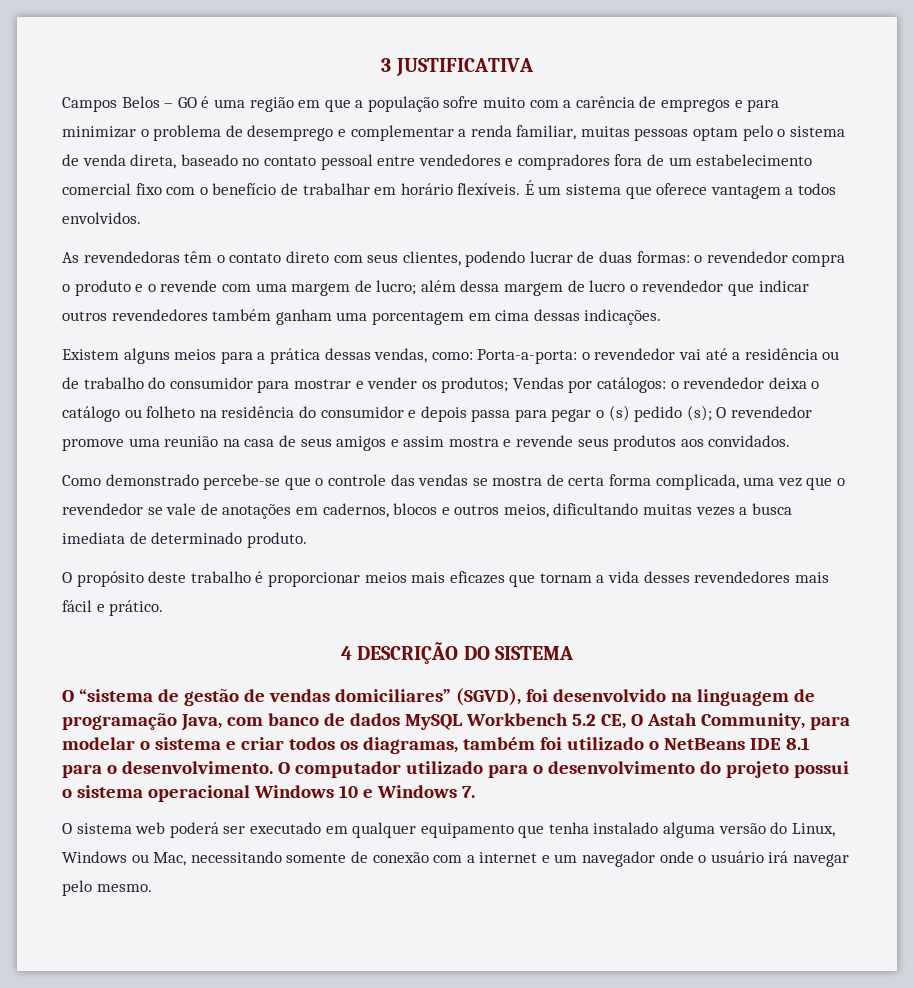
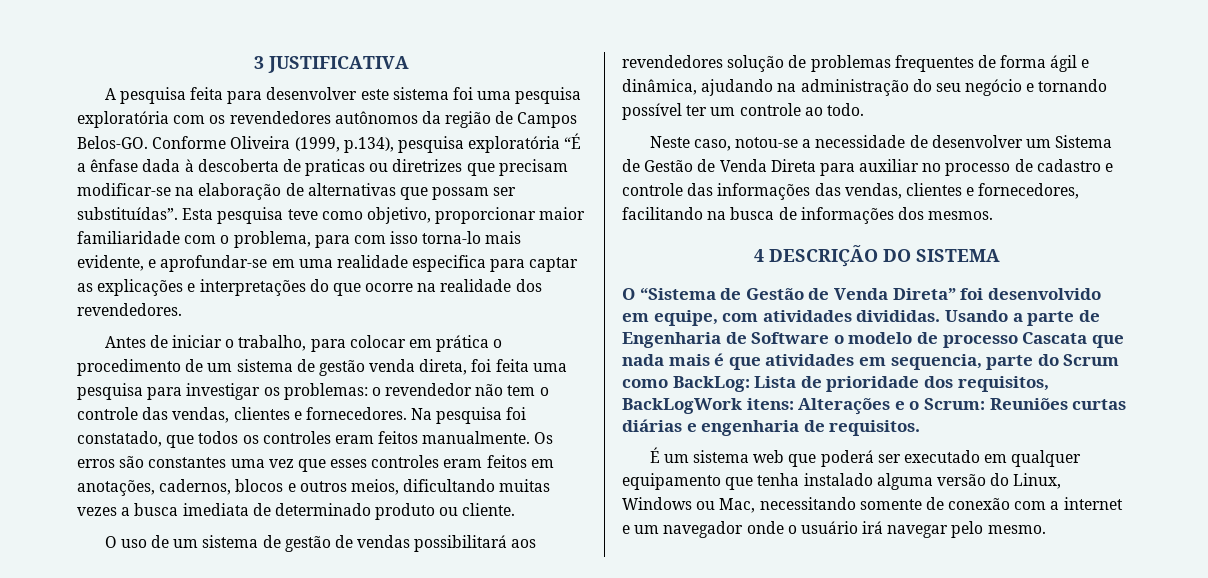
- Campos Belos – GO é uma região em que a população sofre muito com a carência de empregos e para minimizar o problema de desemprego e complementar a renda familiar, muitas pessoas optam pelo o sistema de venda direta, baseado no contato pessoal entre vendedores e compradores fora de um estabelecimento comercial fixo com o benefício de trabalhar em horário flexíveis. É um sistema que oferece vantagem a todos envolvidos.
- As revendedoras têm o contato direto com seus clientes, podendo lucrar de duas formas: o revendedor compra o produto e o revende com uma margem de lucro; além dessa margem de lucro o revendedor que indicar outros revendedores também ganham uma porcentagem em cima dessas indicações.
- Existem alguns meios para a prática dessas vendas, como: Porta-a-porta: o revendedor vai até a residência ou de trabalho do consumidor para mostrar e vender os produtos; Vendas por catálogos: o revendedor deixa o catálogo ou folheto na residência do consumidor e depois passa para pegar o (s) pedido (s); O revendedor promove uma reunião na casa de seus amigos e assim mostra e revende seus produtos aos convidados.
- Como demonstrado percebe-se que o controle das vendas se mostra de certa forma complicada, uma vez que o revendedor se vale de anotações em cadernos, blocos e outros meios, dificultando muitas vezes a busca imediata de determinado produto.
- O propósito deste trabalho é proporcionar meios mais eficazes que tornam a vida desses revendedores mais fácil e prático.
+ A pesquisa feita para desenvolver este sistema foi uma pesquisa exploratória com os revendedores autônomos da região de Campos Belos-GO. Conforme Oliveira (1999, p.134), pesquisa exploratória “É a ênfase dada à descoberta de praticas ou diretrizes que precisam modificar-se na elaboração de alternativas que possam ser substituídas”. Esta pesquisa teve como objetivo, proporcionar maior familiaridade com o problema, para com isso torna-lo mais evidente, e aprofundar-se em uma realidade especifica para captar as explicações e interpretações do que ocorre na realidade dos revendedores.
+ Antes de iniciar o trabalho, para colocar em prática o procedimento de um sistema de gestão venda direta, foi feita uma pesquisa para investigar os problemas: o revendedor não tem o controle das vendas, clientes e fornecedores. Na pesquisa foi constatado, que todos os controles eram feitos manualmente. Os erros são constantes uma vez que esses controles eram feitos em anotações, cadernos, blocos e outros meios, dificultando muitas vezes a busca imediata de determinado produto ou cliente.
+ O uso de um sistema de gestão de vendas possibilitará aos revendedores solução de problemas frequentes de forma ágil e dinâmica, ajudando na administração do seu negócio e tornando possível ter um controle ao todo.
+ Neste caso, notou-se a necessidade de desenvolver um Sistema de Gestão de Venda Direta para auxiliar no processo de cadastro e controle das informações das vendas, clientes e fornecedores, facilitando na busca de informações dos mesmos.
- O “sistema de gestão de vendas domiciliares” (SGVD), foi desenvolvido na linguagem de programação Java, com banco de dados MySQL Workbench 5.2 CE, O Astah Community, para modelar o sistema e criar todos os diagramas, também foi utilizado o NetBeans IDE 8.1 para o desenvolvimento. O computador utilizado para o desenvolvimento do projeto possui o sistema operacional Windows 10 e Windows 7.
- O sistema web poderá ser executado em qualquer equipamento que tenha instalado alguma versão do Linux, Windows ou Mac, necessitando somente de conexão com a internet e um navegador onde o usuário irá navegar pelo mesmo.
+ O “Sistema de Gestão de Venda Direta” foi desenvolvido em equipe, com atividades divididas. Usando a parte de Engenharia de Software o modelo de processo Cascata que nada mais é que atividades em sequencia, parte do Scrum como BackLog: Lista de prioridade dos requisitos, BackLogWork itens: Alterações e o Scrum: Reuniões curtas diárias e engenharia de requisitos.
+ É um sistema web que poderá ser executado em qualquer equipamento que tenha instalado alguma versão do Linux, Windows ou Mac, necessitando somente de conexão com a internet e um navegador onde o usuário irá navegar pelo mesmo.

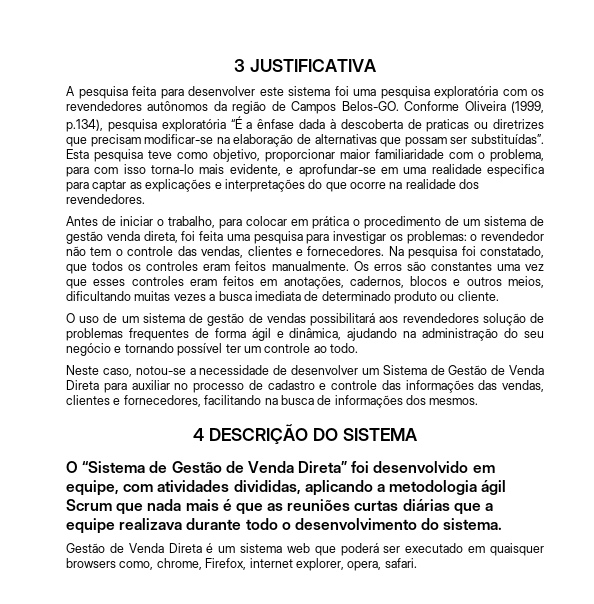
- O “Sistema de Gestão de Venda Direta” foi desenvolvido em equipe, com atividades divididas. Usando a parte de Engenharia de Software o modelo de processo Cascata que nada mais é que atividades em sequencia, parte do Scrum como BackLog: Lista de prioridade dos requisitos, BackLogWork itens: Alterações e o Scrum: Reuniões curtas diárias e engenharia de requisitos.
- É um sistema web que poderá ser executado em qualquer equipamento que tenha instalado alguma versão do Linux, Windows ou Mac, necessitando somente de conexão com a internet e um navegador onde o usuário irá navegar pelo mesmo.
+ O “Sistema de Gestão de Venda Direta” foi desenvolvido em equipe, com atividades divididas, aplicando a metodologia ágil Scrum que nada mais é que as reuniões curtas diárias que a equipe realizava durante todo o desenvolvimento do sistema.
+ Gestão de Venda Direta é um sistema web que poderá ser executado em quaisquer browsers como, chrome, Firefox, internet explorer, opera, safari.

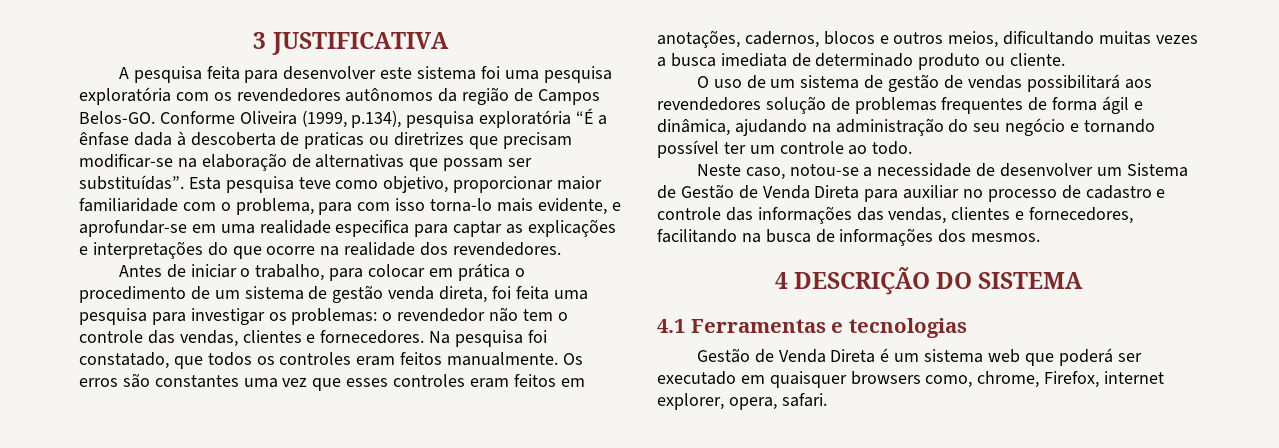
- O “Sistema de Gestão de Venda Direta” foi desenvolvido em equipe, com atividades divididas, aplicando a metodologia ágil Scrum que nada mais é que as reuniões curtas diárias que a equipe realizava durante todo o desenvolvimento do sistema.
+ 4.1 Ferramentas e tecnologias

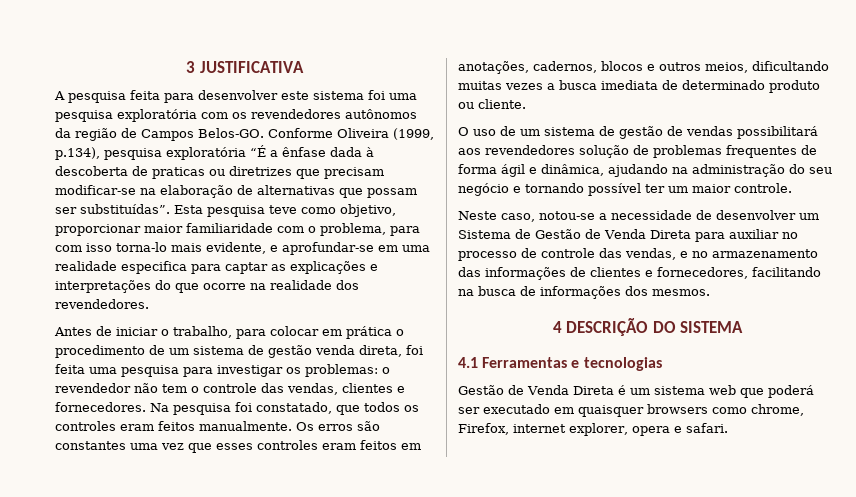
- O uso de um sistema de gestão de vendas possibilitará aos revendedores solução de problemas frequentes de forma ágil e dinâmica, ajudando na administração do seu negócio e tornando possível ter um controle ao todo.
+ O uso de um sistema de gestão de vendas possibilitará aos revendedores solução de problemas frequentes de forma ágil e dinâmica, ajudando na administração do seu negócio e tornando possível ter um maior controle.
- Neste caso, notou-se a necessidade de desenvolver um Sistema de Gestão de Venda Direta para auxiliar no processo de cadastro e controle das informações das vendas, clientes e fornecedores, facilitando na busca de informações dos mesmos.
+ Neste caso, notou-se a necessidade de desenvolver um Sistema de Gestão de Venda Direta para auxiliar no processo de controle das vendas, e no armazenamento das informações de clientes e fornecedores, facilitando na busca de informações dos mesmos.
- Gestão de Venda Direta é um sistema web que poderá ser executado em quaisquer browsers como, chrome, Firefox, internet explorer, opera, safari.
+ Gestão de Venda Direta é um sistema web que poderá ser executado em quaisquer browsers como chrome, Firefox, internet explorer, opera e safari.

